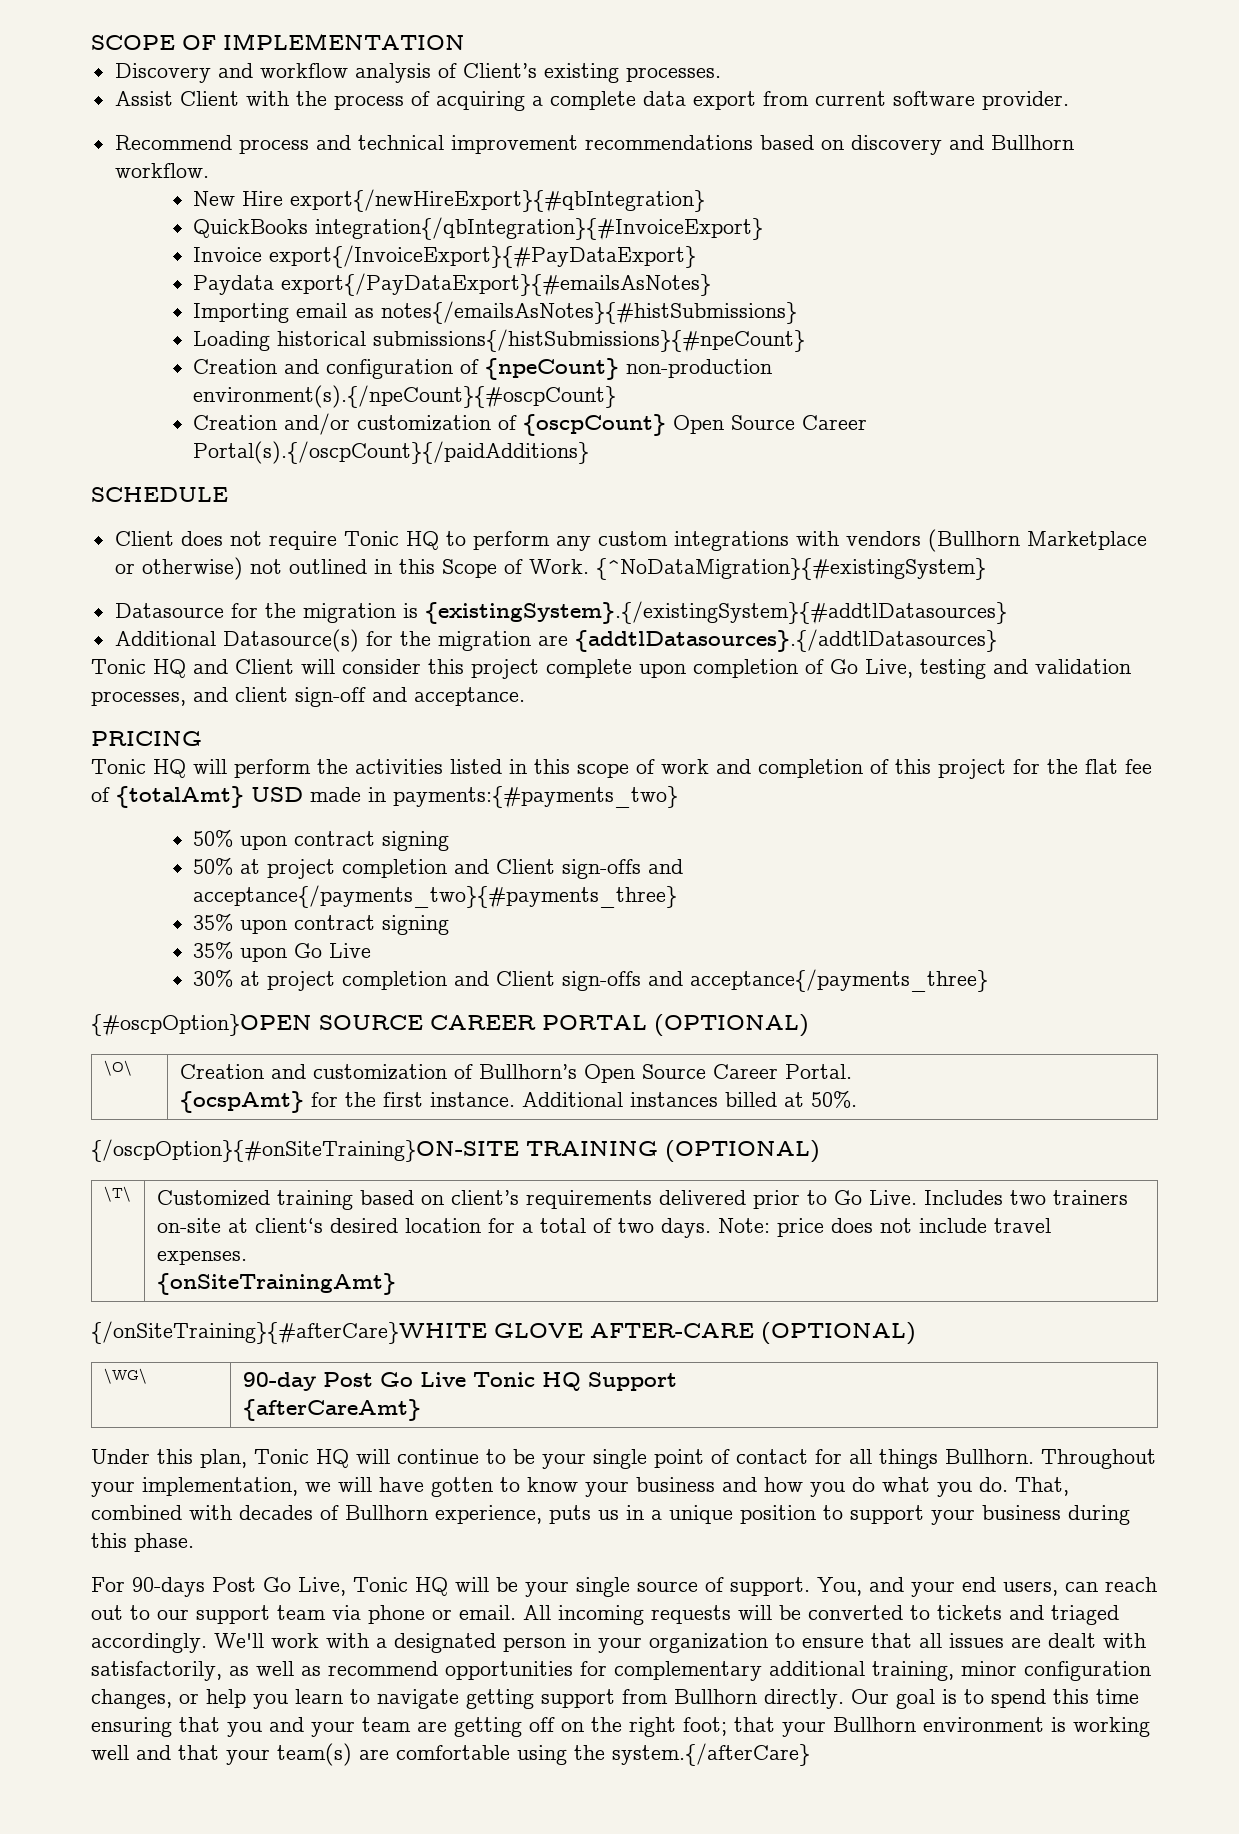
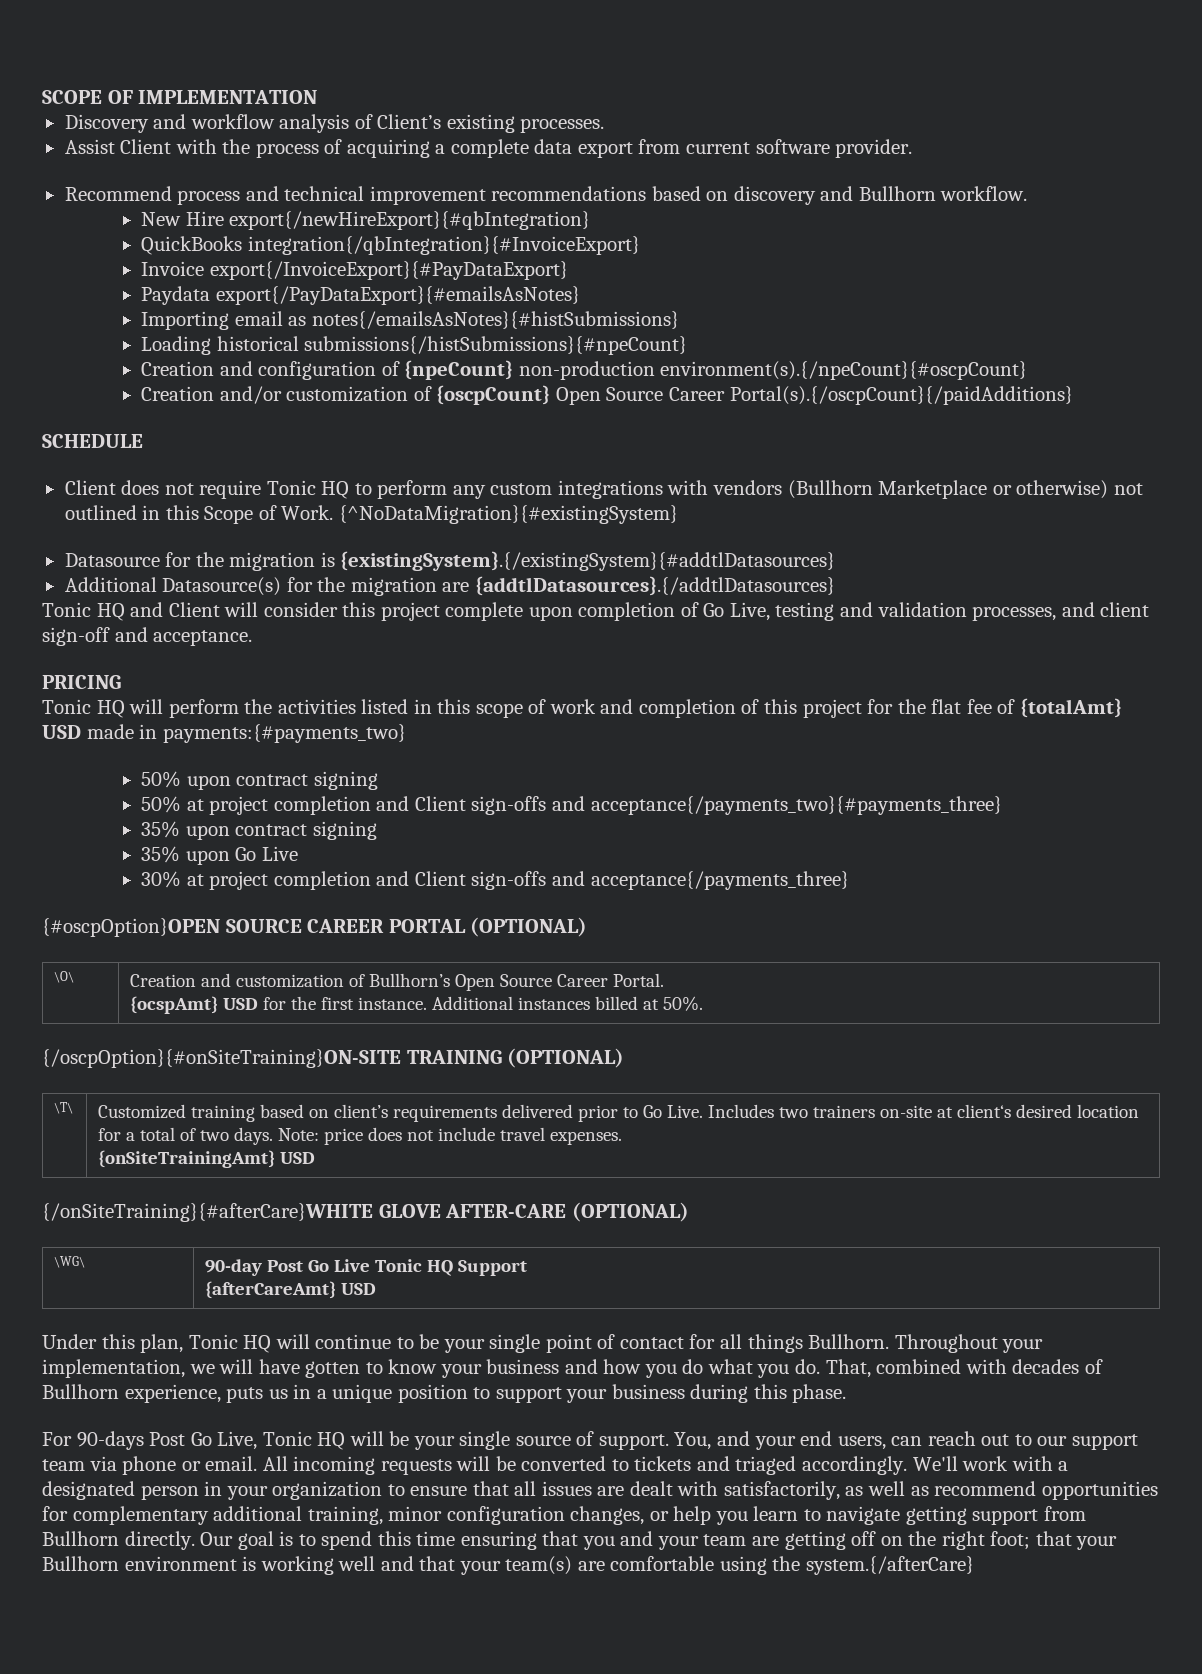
  \O\ | Creation and customization of Bullhorn’s Open Source Career Portal.
- {ocspAmt} for the first instance. Additional instances billed at 50%.
+ {ocspAmt} USD for the first instance. Additional instances billed at 50%.
  \T\ | Customized training based on client’s requirements delivered prior to Go Live. Includes two trainers on-site at client‘s desired location for a total of two days. Note: price does not include travel expenses.
- {onSiteTrainingAmt}
+ {onSiteTrainingAmt} USD
  \WG\ | 90-day Post Go Live Tonic HQ Support
- {afterCareAmt}
+ {afterCareAmt} USD

